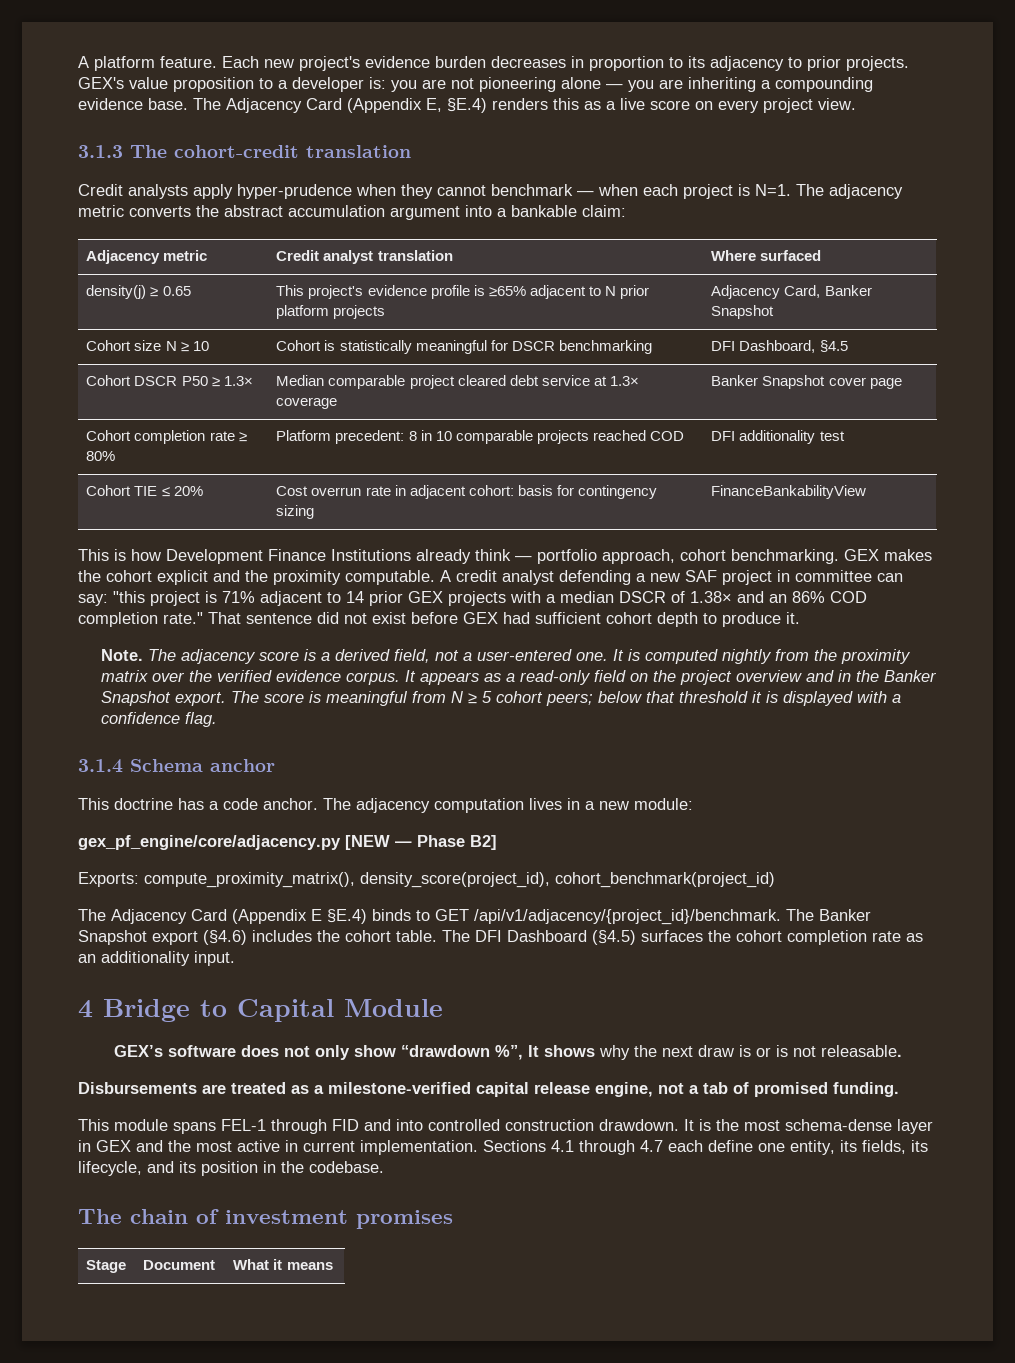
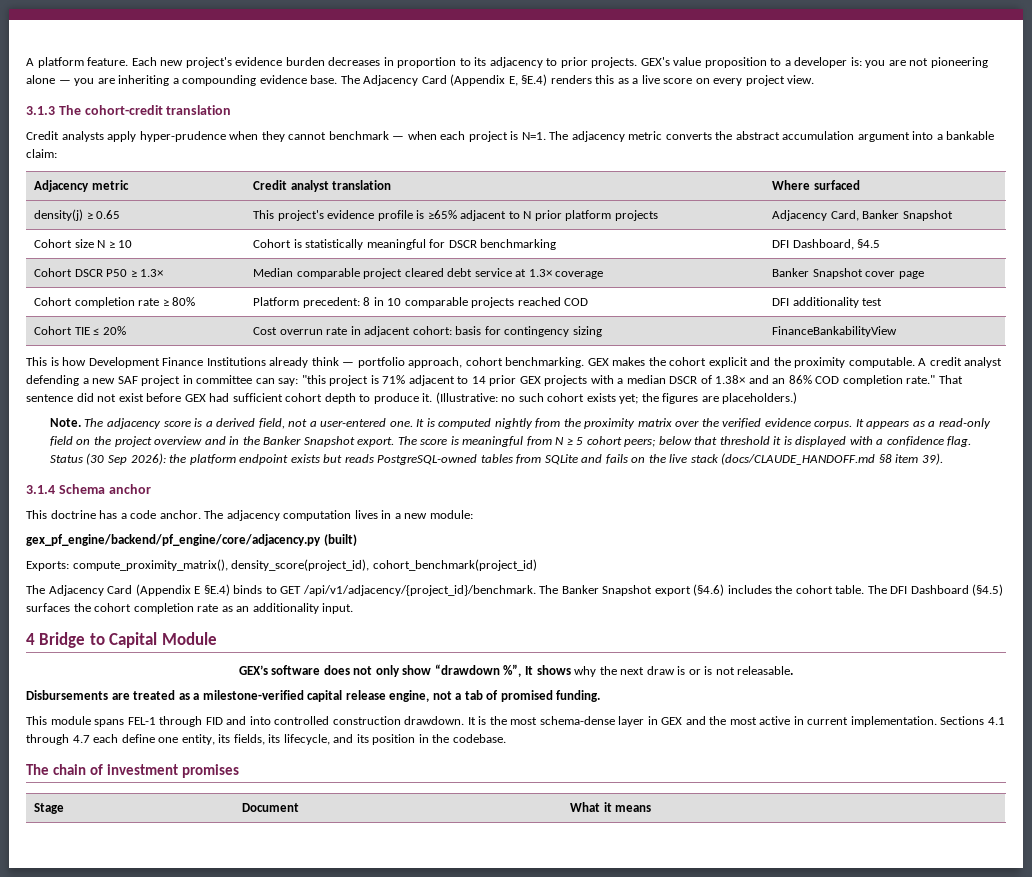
+ (Illustrative: no such cohort exists yet; the figures are placeholders.)
+ Status (30 Sep 2026): the platform endpoint exists but reads PostgreSQL-owned tables from SQLite and fails on the live stack (docs/CLAUDE_HANDOFF.md §8 item 39).
- gex_pf_engine/core/adjacency.py [NEW — Phase B2]
+ gex_pf_engine/backend/pf_engine/core/adjacency.py (built)

